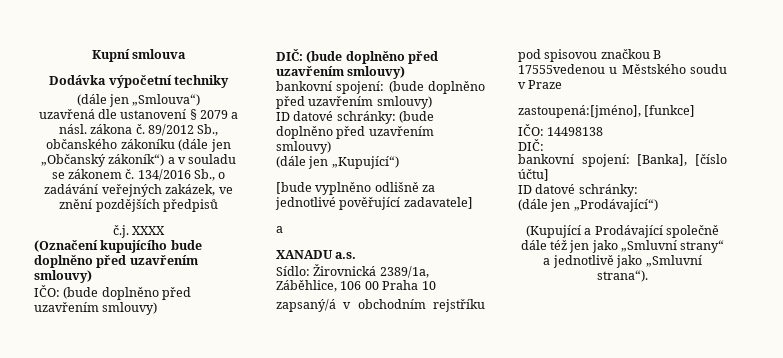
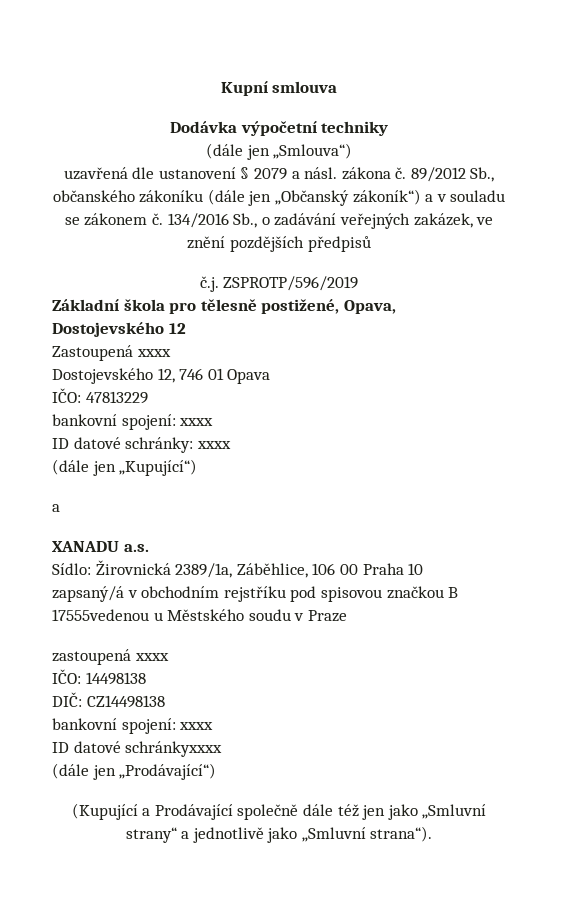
- č.j. XXXX
- (Označení kupujícího bude doplněno před uzavřením smlouvy)
- IČO: (bude doplněno před uzavřením smlouvy)
- DIČ: (bude doplněno před uzavřením smlouvy)
- bankovní spojení: (bude doplněno před uzavřením smlouvy)
- ID datové schránky: (bude doplněno před uzavřením smlouvy)
+ č.j. ZSPROTP/596/2019
+ Základní škola pro tělesně postižené, Opava, Dostojevského 12
+ Zastoupená xxxx
+ Dostojevského 12, 746 01 Opava
+ IČO: 47813229
+ bankovní spojení: xxxx
+ ID datové schránky: xxxx
  (dále jen „Kupující“)
- [bude vyplněno odlišně za jednotlivé pověřující zadavatele]
- zastoupená:[jméno], [funkce]
+ zastoupená xxxx
  IČO: 14498138
- DIČ:
- bankovní spojení: [Banka], [číslo účtu]
- ID datové schránky:
+ DIČ: CZ14498138
+ bankovní spojení: xxxx
+ ID datové schránkyxxxx

